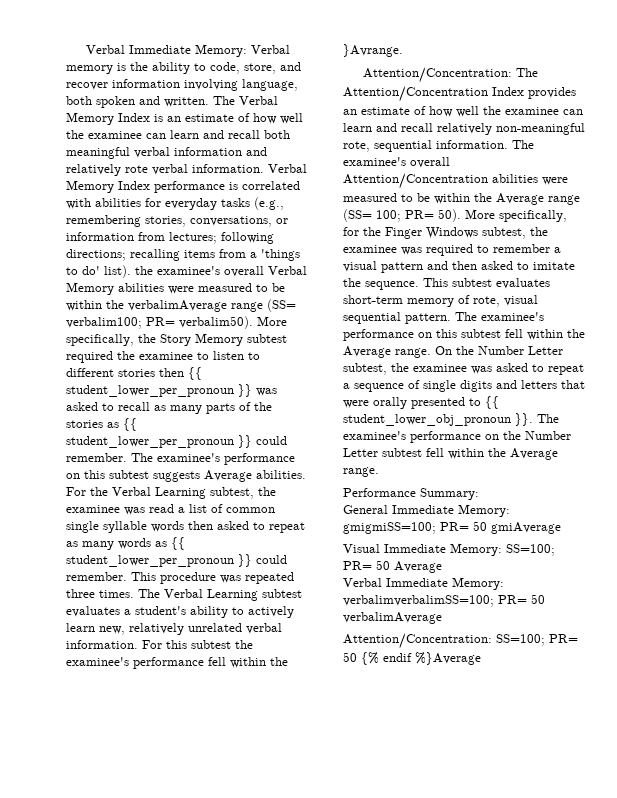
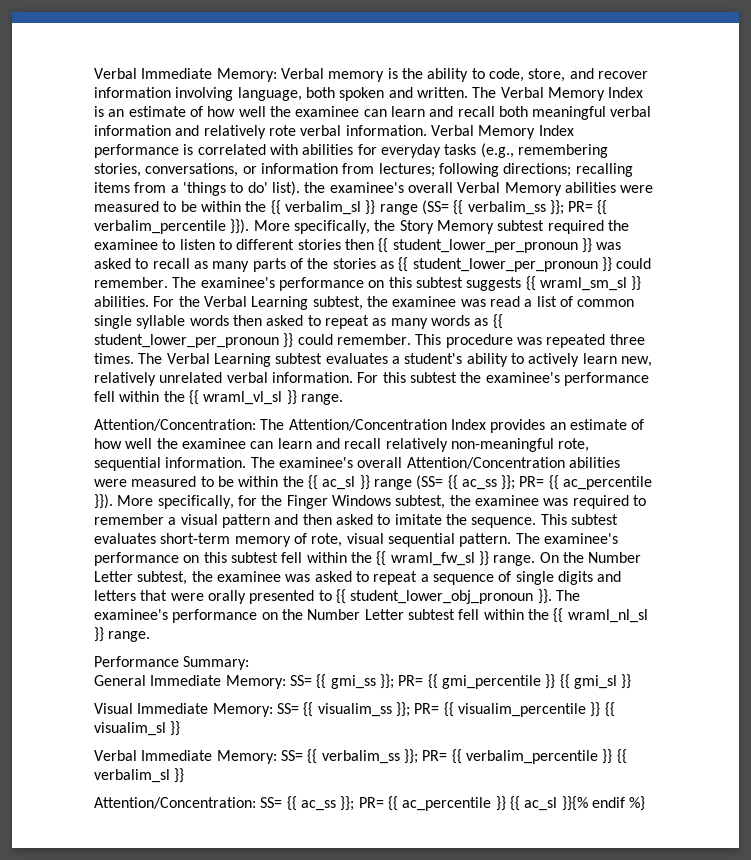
- Verbal Memory Index performance is correlated with abilities for everyday tasks (e.g., remembering stories, conversations, or information from lectures; following directions; recalling items from a 'things to do' list). the examinee's overall Verbal Memory abilities were measured to be within the verbalimAverage range (SS= verbalim100; PR= verbalim50).
+ Verbal Memory Index performance is correlated with abilities for everyday tasks (e.g., remembering stories, conversations, or information from lectures; following directions; recalling items from a 'things to do' list). the examinee's overall Verbal Memory abilities were measured to be within the {{ verbalim_sl }} range (SS= {{ verbalim_ss }}; PR= {{ verbalim_percentile }}).
- The examinee's performance on this subtest suggests Average abilities.
+ The examinee's performance on this subtest suggests {{ wraml_sm_sl }} abilities.
- For this subtest the examinee's performance fell within the }Avrange.
+ For this subtest the examinee's performance fell within the {{ wraml_vl_sl }} range.
- The examinee's overall Attention/Concentration abilities were measured to be within the Average range (SS= 100; PR= 50).
+ The examinee's overall Attention/Concentration abilities were measured to be within the {{ ac_sl }} range (SS= {{ ac_ss }}; PR= {{ ac_percentile }}).
- The examinee's performance on this subtest fell within the Average range.
+ The examinee's performance on this subtest fell within the {{ wraml_fw_sl }} range.
- The examinee's performance on the Number Letter subtest fell within the Average range.
+ The examinee's performance on the Number Letter subtest fell within the {{ wraml_nl_sl }} range.
- General Immediate Memory: gmigmiSS=100; PR= 50 gmiAverage
- Visual Immediate Memory: SS=100; PR= 50 Average
- Verbal Immediate Memory: verbalimverbalimSS=100; PR= 50 verbalimAverage
- Attention/Concentration: SS=100; PR= 50 {% endif %}Average
+ General Immediate Memory: SS= {{ gmi_ss }}; PR= {{ gmi_percentile }} {{ gmi_sl }}
+ Visual Immediate Memory: SS= {{ visualim_ss }}; PR= {{ visualim_percentile }} {{ visualim_sl }}
+ Verbal Immediate Memory: SS= {{ verbalim_ss }}; PR= {{ verbalim_percentile }} {{ verbalim_sl }}
+ Attention/Concentration: SS= {{ ac_ss }}; PR= {{ ac_percentile }} {{ ac_sl }}{% endif %}

